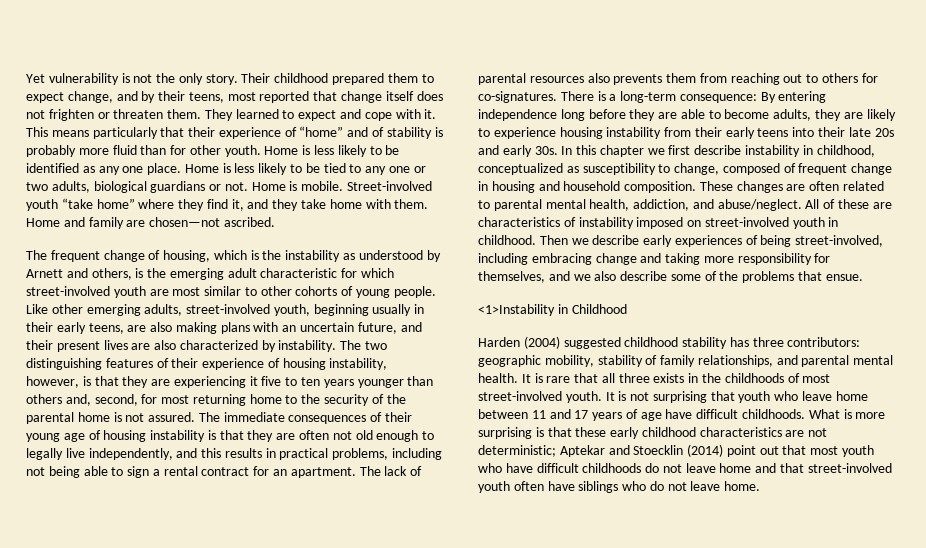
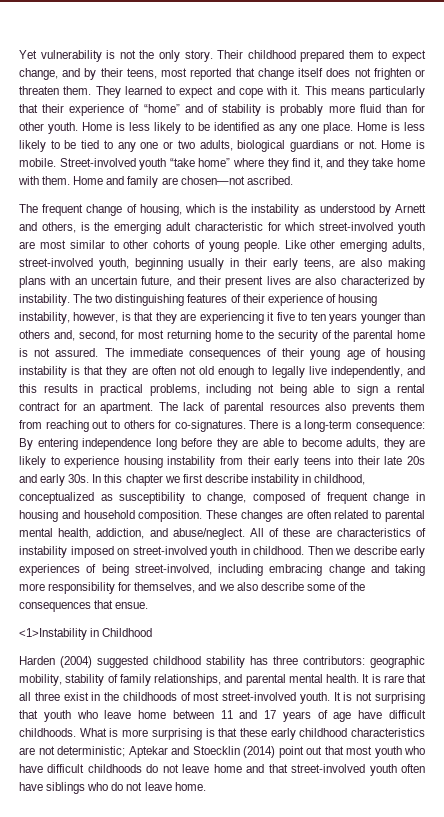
- Then we describe early experiences of being street-involved, including embracing change and taking more responsibility for themselves, and we also describe some of the problems that ensue.
+ Then we describe early experiences of being street-involved, including embracing change and taking more responsibility for themselves, and we also describe some of the consequences that ensue.
- It is rare that all three exists in the childhoods of most street-involved youth.
+ It is rare that all three exist in the childhoods of most street-involved youth.

